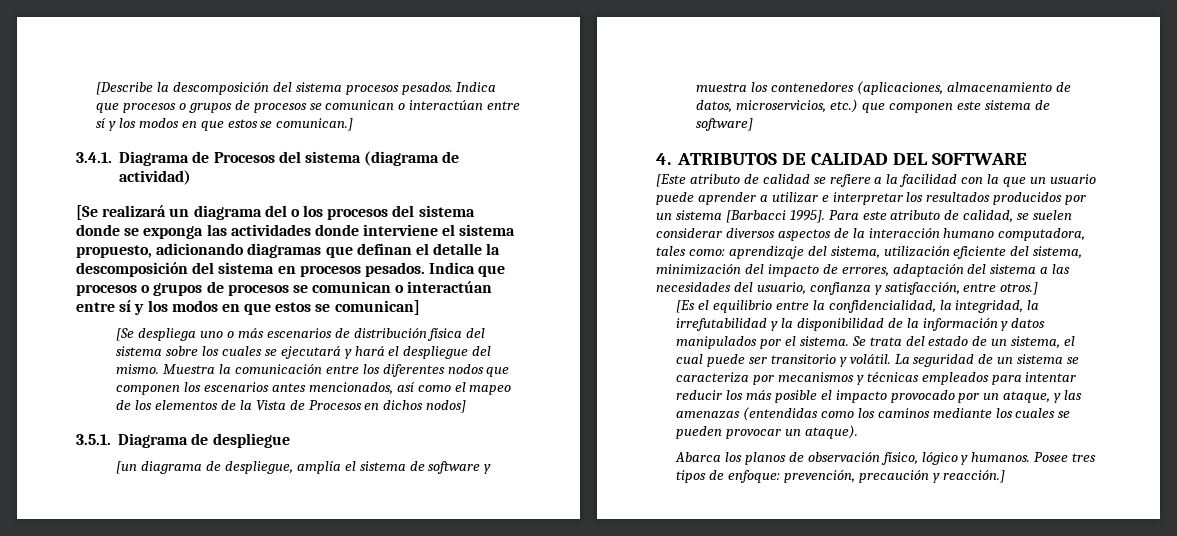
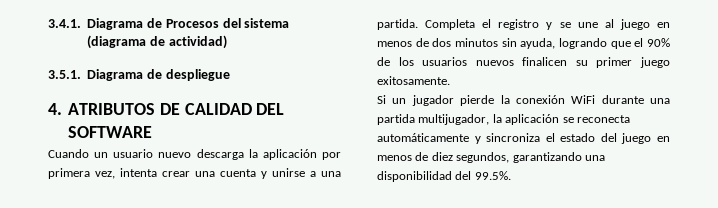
- [Describe la descomposición del sistema procesos pesados. Indica que procesos o grupos de procesos se comunican o interactúan entre sí y los modos en que estos se comunican.]
- [Se realizará un diagrama del o los procesos del sistema donde se exponga las actividades donde interviene el sistema propuesto, adicionando diagramas que definan el detalle la descomposición del sistema en procesos pesados. Indica que procesos o grupos de procesos se comunican o interactúan entre sí y los modos en que estos se comunican]
- [Se despliega uno o más escenarios de distribución física del sistema sobre los cuales se ejecutará y hará el despliegue del mismo. Muestra la comunicación entre los diferentes nodos que componen los escenarios antes mencionados, así como el mapeo de los elementos de la Vista de Procesos en dichos nodos]
  3.5.1. Diagrama de despliegue
- [un diagrama de despliegue, amplía el sistema de software y muestra los contenedores (aplicaciones, almacenamiento de datos, microservicios, etc.) que componen este sistema de software]
- [Este atributo de calidad se refiere a la facilidad con la que un usuario puede aprender a utilizar e interpretar los resultados producidos por un sistema [Barbacci 1995]. Para este atributo de calidad, se suelen considerar diversos aspectos de la interacción humano computadora, tales como: aprendizaje del sistema, utilización eficiente del sistema, minimización del impacto de errores, adaptación del sistema a las necesidades del usuario, confianza y satisfacción, entre otros.]
- [Es el equilibrio entre la confidencialidad, la integridad, la irrefutabilidad y la disponibilidad de la información y datos manipulados por el sistema. Se trata del estado de un sistema, el cual puede ser transitorio y volátil. La seguridad de un sistema se caracteriza por mecanismos y técnicas empleados para intentar reducir los más posible el impacto provocado por un ataque, y las amenazas (entendidas como los caminos mediante los cuales se pueden provocar un ataque).
- Abarca los planos de observación físico, lógico y humanos. Posee tres tipos de enfoque: prevención, precaución y reacción.]
+ Cuando un usuario nuevo descarga la aplicación por primera vez, intenta crear una cuenta y unirse a una partida. Completa el registro y se une al juego en menos de dos minutos sin ayuda, logrando que el 90% de los usuarios nuevos finalicen su primer juego exitosamente.
+ Si un jugador pierde la conexión WiFi durante una partida multijugador, la aplicación se reconecta automáticamente y sincroniza el estado del juego en menos de diez segundos, garantizando una disponibilidad del 99.5%.

